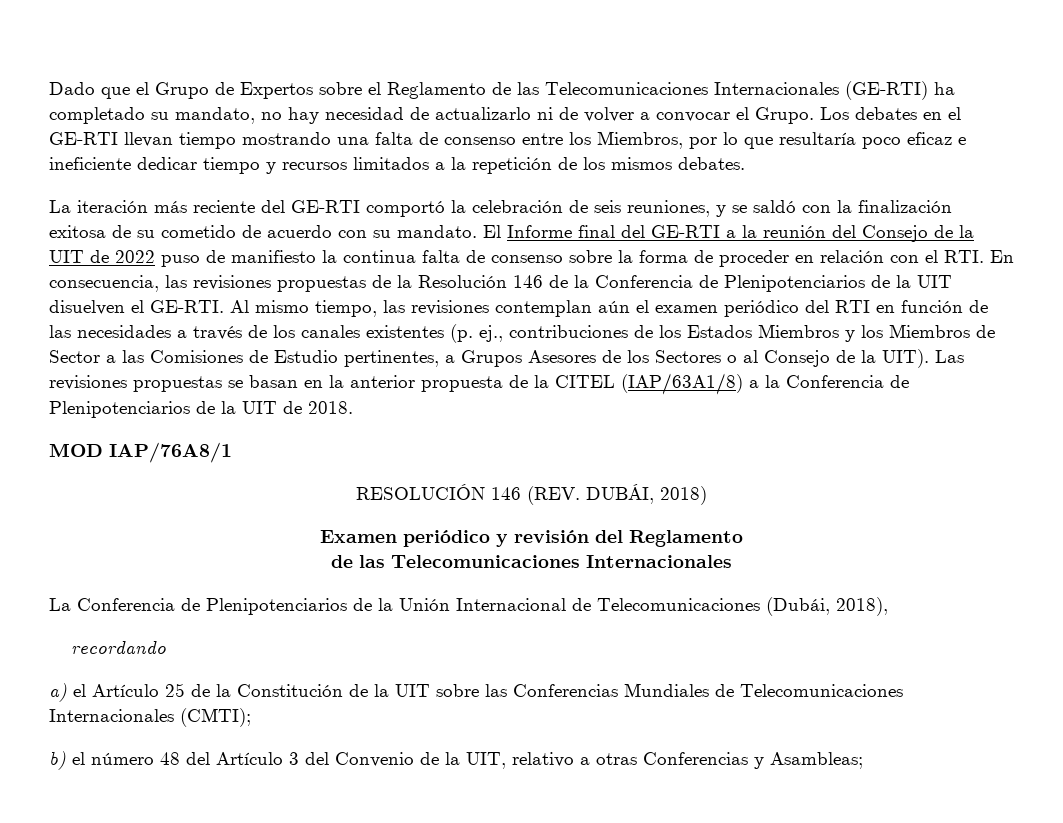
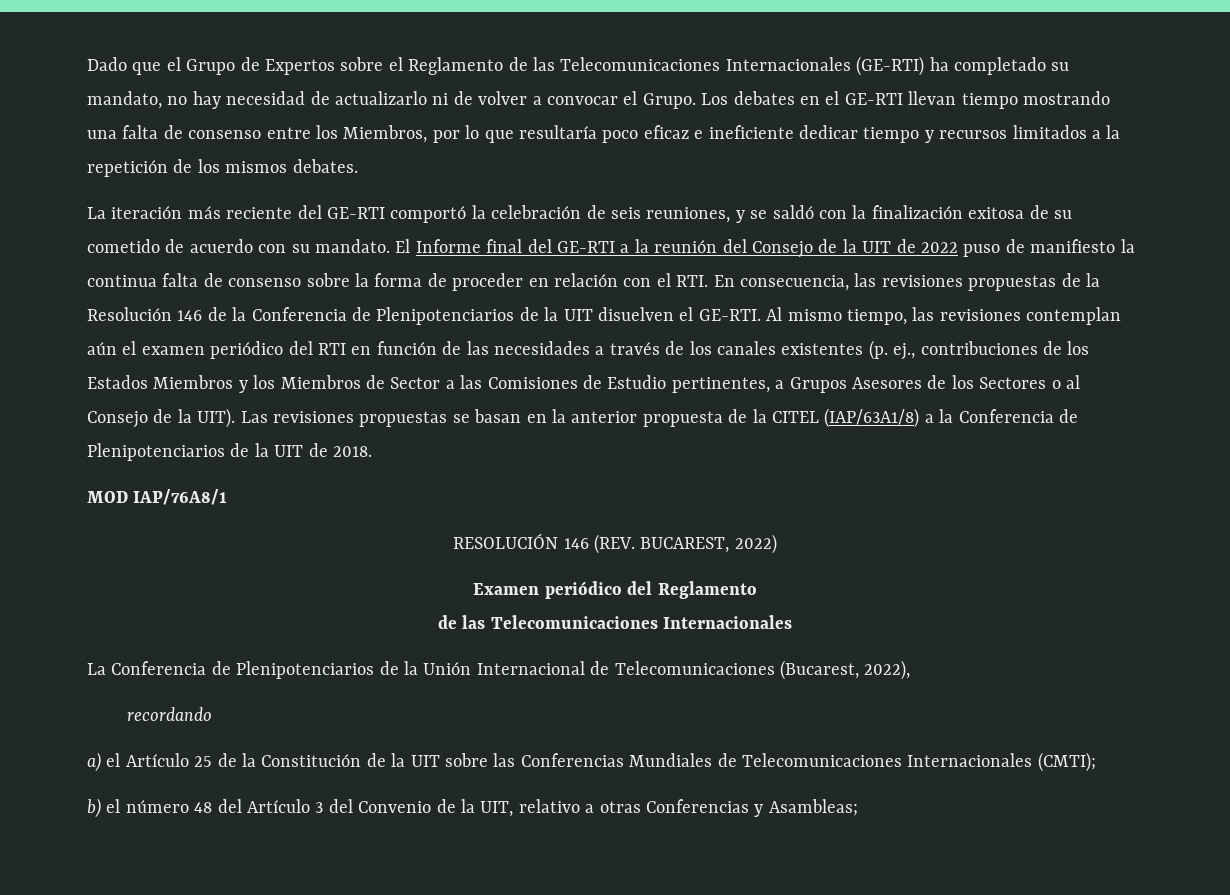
- RESOLUCIÓN 146 (REV. DUBÁI, 2018)
+ RESOLUCIÓN 146 (REV. BUCAREST, 2022)
- Examen periódico y revisión del Reglamento
+ Examen periódico del Reglamento
- La Conferencia de Plenipotenciarios de la Unión Internacional de Telecomunicaciones (Dubái, 2018),
+ La Conferencia de Plenipotenciarios de la Unión Internacional de Telecomunicaciones (Bucarest, 2022),

